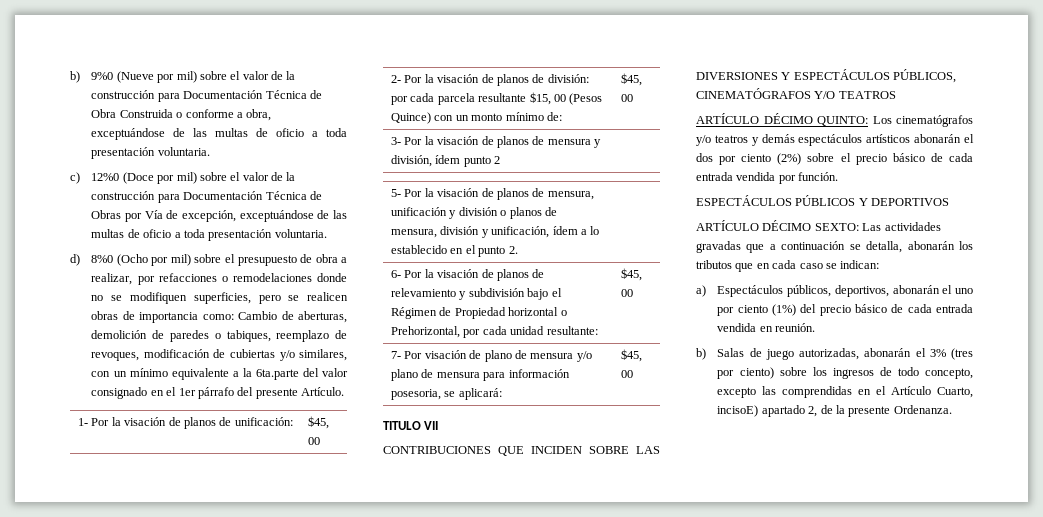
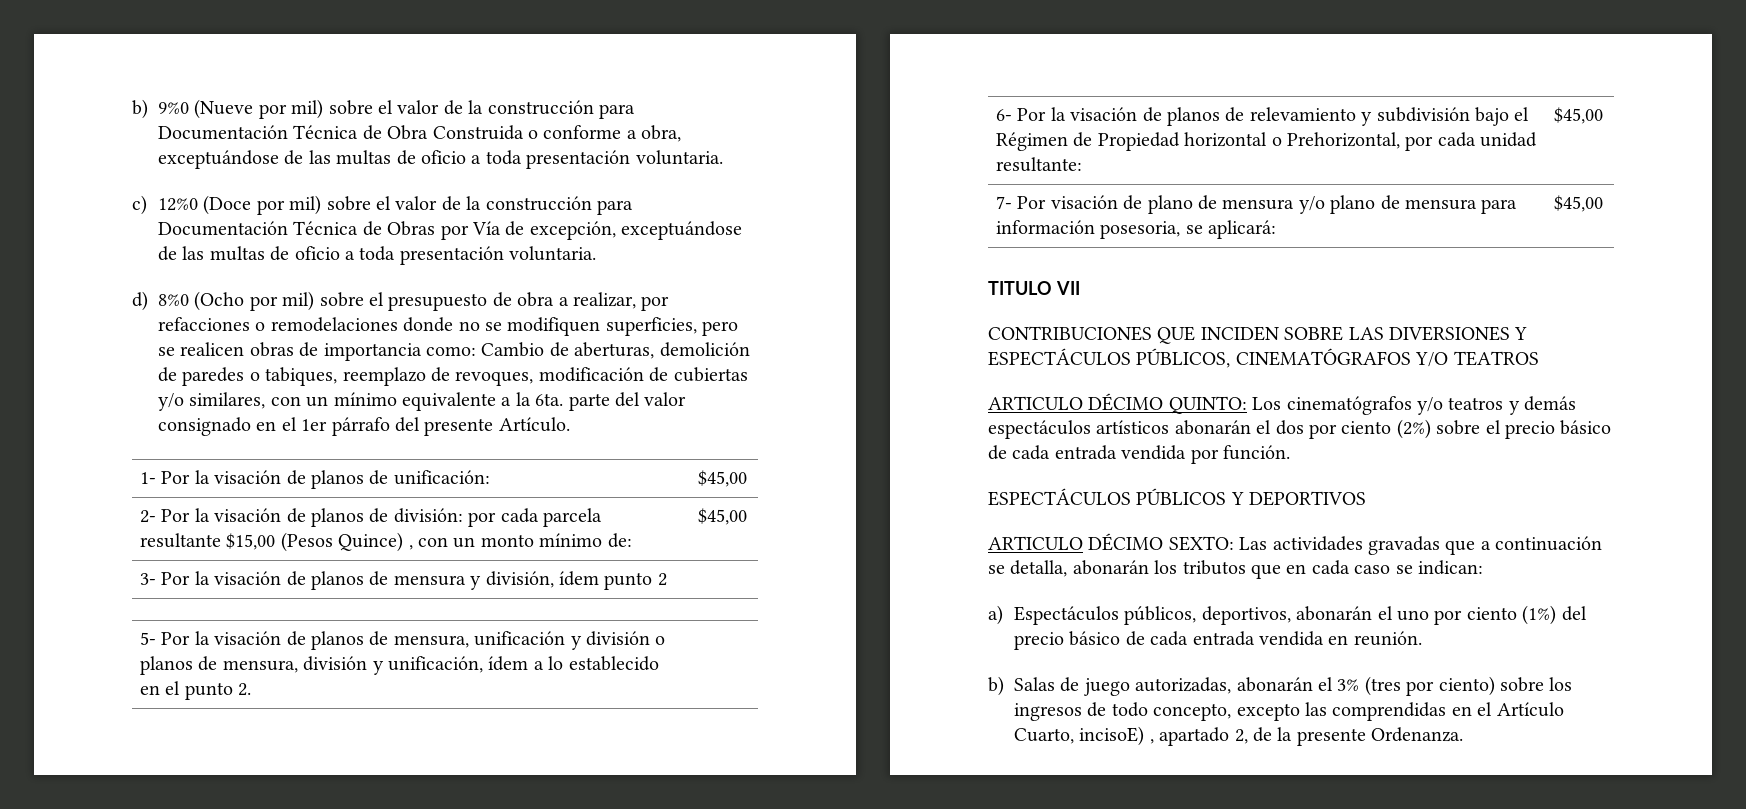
- d) 8%0 (Ocho por mil) sobre el presupuesto de obra a realizar, por refacciones o remodelaciones donde no se modifiquen superficies, pero se realicen obras de importancia como: Cambio de aberturas, demolición de paredes o tabiques, reemplazo de revoques, modificación de cubiertas y/o similares, con un mínimo equivalente a la 6ta.parte del valor consignado en el 1er párrafo del presente Artículo.
+ d) 8%0 (Ocho por mil) sobre el presupuesto de obra a realizar, por refacciones o remodelaciones donde no se modifiquen superficies, pero se realicen obras de importancia como: Cambio de aberturas, demolición de paredes o tabiques, reemplazo de revoques, modificación de cubiertas y/o similares, con un mínimo equivalente a la 6ta. parte del valor consignado en el 1er párrafo del presente Artículo.
- 1- Por la visación de planos de unificación: | $45, 00
+ 1- Por la visación de planos de unificación: | $45,00
- 2- Por la visación de planos de división: por cada parcela resultante $15, 00 (Pesos Quince) con un monto mínimo de: | $45, 00
+ 2- Por la visación de planos de división: por cada parcela resultante $15,00 (Pesos Quince) , con un monto mínimo de: | $45,00
- 6- Por la visación de planos de relevamiento y subdivisión bajo el Régimen de Propiedad horizontal o Prehorizontal, por cada unidad resultante: | $45, 00
+ 6- Por la visación de planos de relevamiento y subdivisión bajo el Régimen de Propiedad horizontal o Prehorizontal, por cada unidad resultante: | $45,00
- 7- Por visación de plano de mensura y/o plano de mensura para información posesoria, se aplicará: | $45, 00
+ 7- Por visación de plano de mensura y/o plano de mensura para información posesoria, se aplicará: | $45,00
- ARTÍCULO DÉCIMO QUINTO: Los cinematógrafos y/o teatros y demás espectáculos artísticos abonarán el dos por ciento (2%) sobre el precio básico de cada entrada vendida por función.
+ ARTICULO DÉCIMO QUINTO: Los cinematógrafos y/o teatros y demás espectáculos artísticos abonarán el dos por ciento (2%) sobre el precio básico de cada entrada vendida por función.
- ARTÍCULO DÉCIMO SEXTO: Las actividades gravadas que a continuación se detalla, abonarán los tributos que en cada caso se indican:
+ ARTICULO DÉCIMO SEXTO: Las actividades gravadas que a continuación se detalla, abonarán los tributos que en cada caso se indican:
- b) Salas de juego autorizadas, abonarán el 3% (tres por ciento) sobre los ingresos de todo concepto, excepto las comprendidas en el Artículo Cuarto, incisoE) apartado 2, de la presente Ordenanza.
+ b) Salas de juego autorizadas, abonarán el 3% (tres por ciento) sobre los ingresos de todo concepto, excepto las comprendidas en el Artículo Cuarto, incisoE) , apartado 2, de la presente Ordenanza.

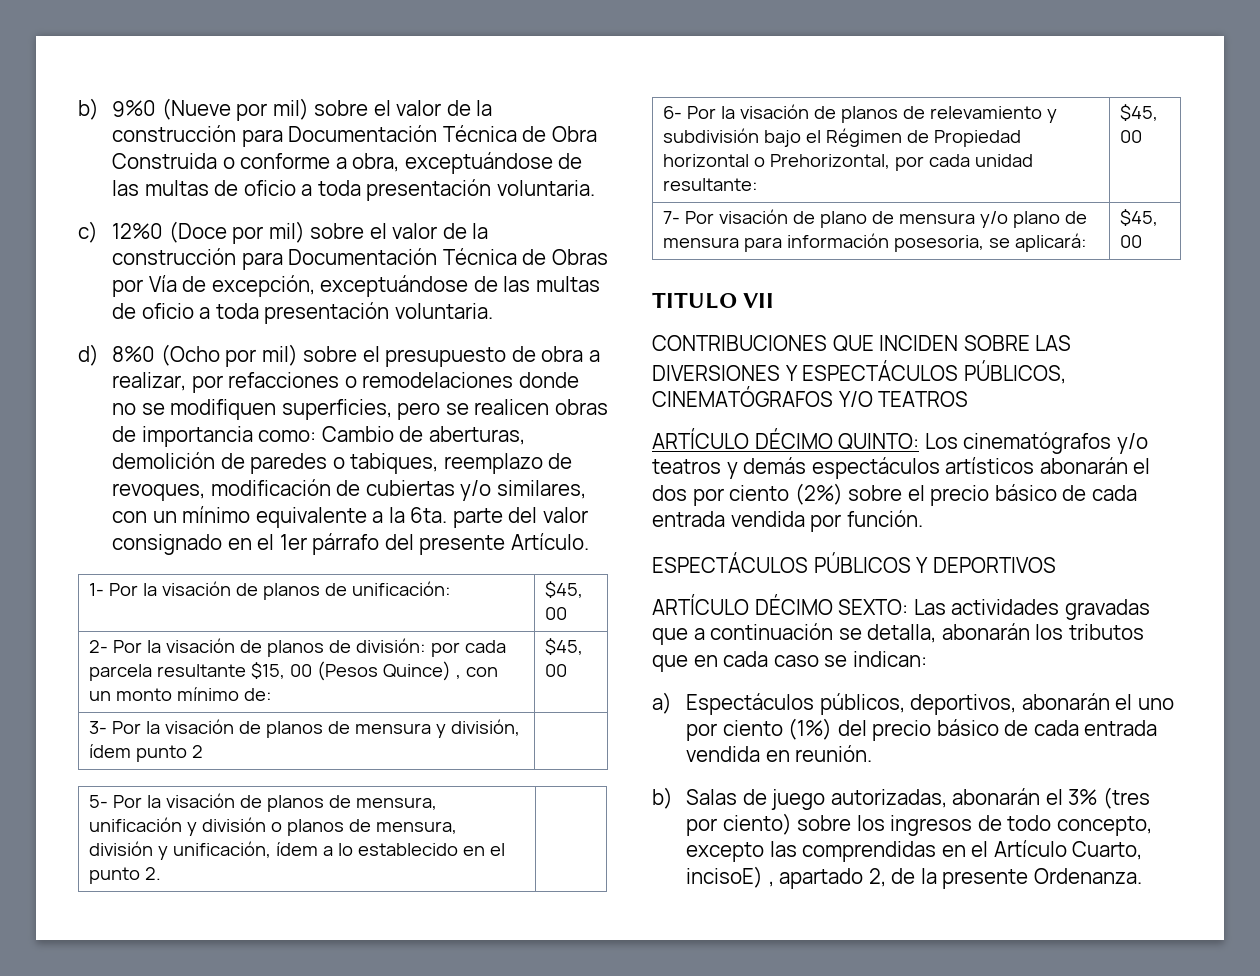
- 1- Por la visación de planos de unificación: | $45,00
+ 1- Por la visación de planos de unificación: | $45, 00
- 2- Por la visación de planos de división: por cada parcela resultante $15,00 (Pesos Quince) , con un monto mínimo de: | $45,00
+ 2- Por la visación de planos de división: por cada parcela resultante $15, 00 (Pesos Quince) , con un monto mínimo de: | $45, 00
- 6- Por la visación de planos de relevamiento y subdivisión bajo el Régimen de Propiedad horizontal o Prehorizontal, por cada unidad resultante: | $45,00
+ 6- Por la visación de planos de relevamiento y subdivisión bajo el Régimen de Propiedad horizontal o Prehorizontal, por cada unidad resultante: | $45, 00
- 7- Por visación de plano de mensura y/o plano de mensura para información posesoria, se aplicará: | $45,00
+ 7- Por visación de plano de mensura y/o plano de mensura para información posesoria, se aplicará: | $45, 00
- ARTICULO DÉCIMO QUINTO: Los cinematógrafos y/o teatros y demás espectáculos artísticos abonarán el dos por ciento (2%) sobre el precio básico de cada entrada vendida por función.
+ ARTÍCULO DÉCIMO QUINTO: Los cinematógrafos y/o teatros y demás espectáculos artísticos abonarán el dos por ciento (2%) sobre el precio básico de cada entrada vendida por función.
- ARTICULO DÉCIMO SEXTO: Las actividades gravadas que a continuación se detalla, abonarán los tributos que en cada caso se indican:
+ ARTÍCULO DÉCIMO SEXTO: Las actividades gravadas que a continuación se detalla, abonarán los tributos que en cada caso se indican:

